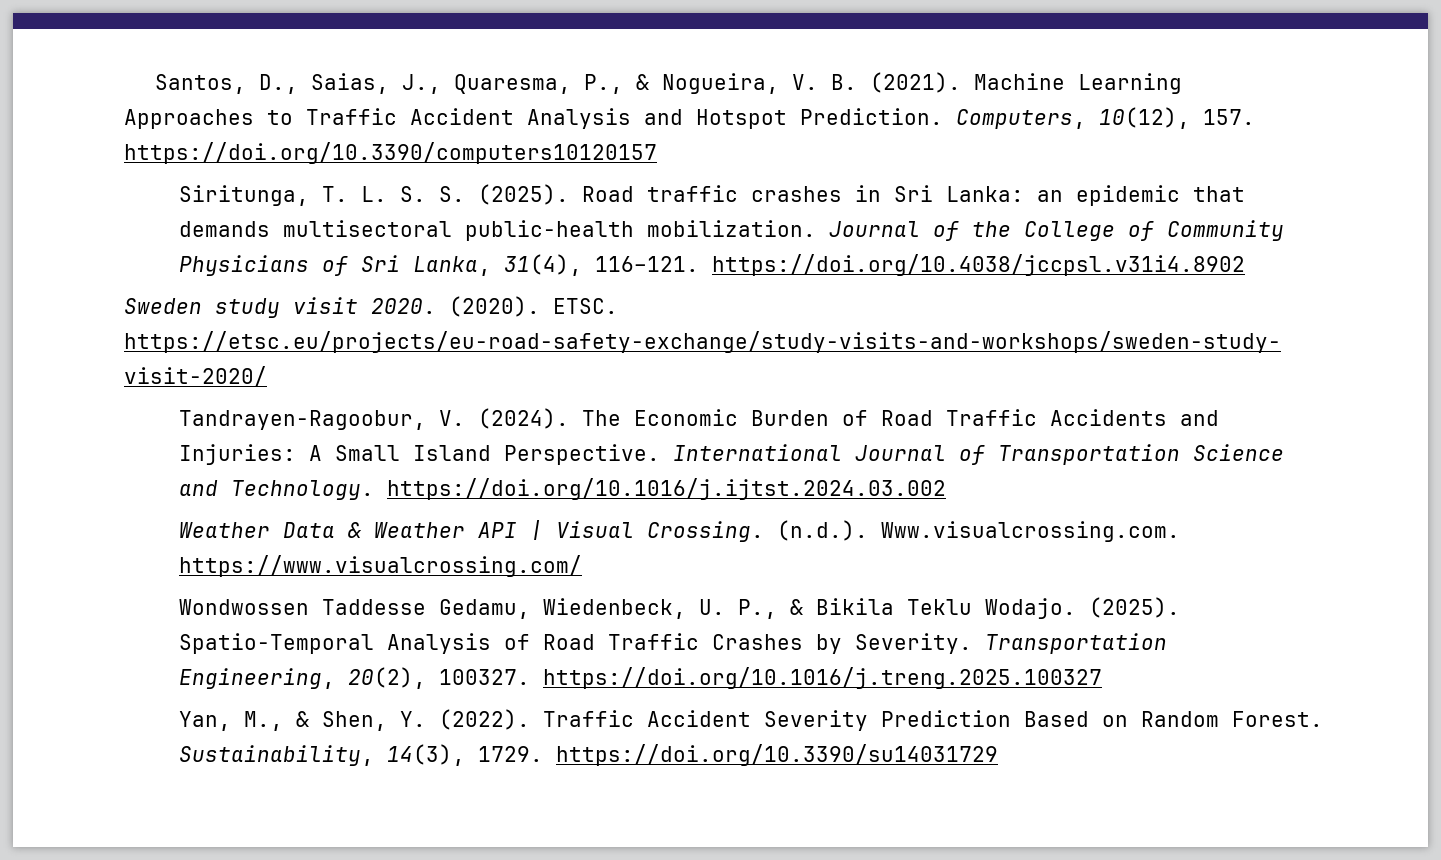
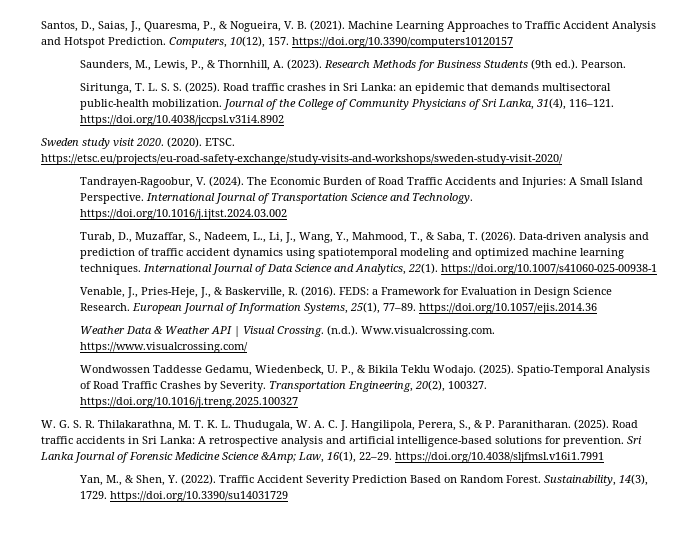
+ Saunders, M., Lewis, P., & Thornhill, A. (2023). Research Methods for Business Students (9th ed.). Pearson.
+ Turab, D., Muzaffar, S., Nadeem, L., Li, J., Wang, Y., Mahmood, T., & Saba, T. (2026). Data-driven analysis and prediction of traffic accident dynamics using spatiotemporal modeling and optimized machine learning techniques. International Journal of Data Science and Analytics, 22(1). https://doi.org/10.1007/s41060-025-00938-1
+ Venable, J., Pries-Heje, J., & Baskerville, R. (2016). FEDS: a Framework for Evaluation in Design Science Research. European Journal of Information Systems, 25(1), 77–89. https://doi.org/10.1057/ejis.2014.36
+ W. G. S. R. Thilakarathna, M. T. K. L. Thudugala, W. A. C. J. Hangilipola, Perera, S., & P. Paranitharan. (2025). Road traffic accidents in Sri Lanka: A retrospective analysis and artificial intelligence-based solutions for prevention. Sri Lanka Journal of Forensic Medicine Science &Amp; Law, 16(1), 22–29. https://doi.org/10.4038/sljfmsl.v16i1.7991

